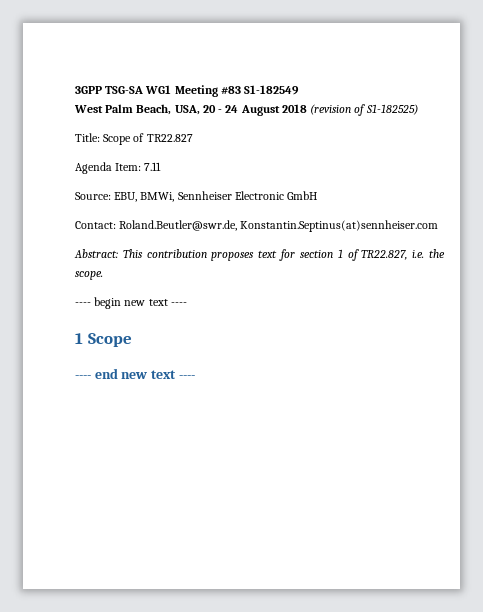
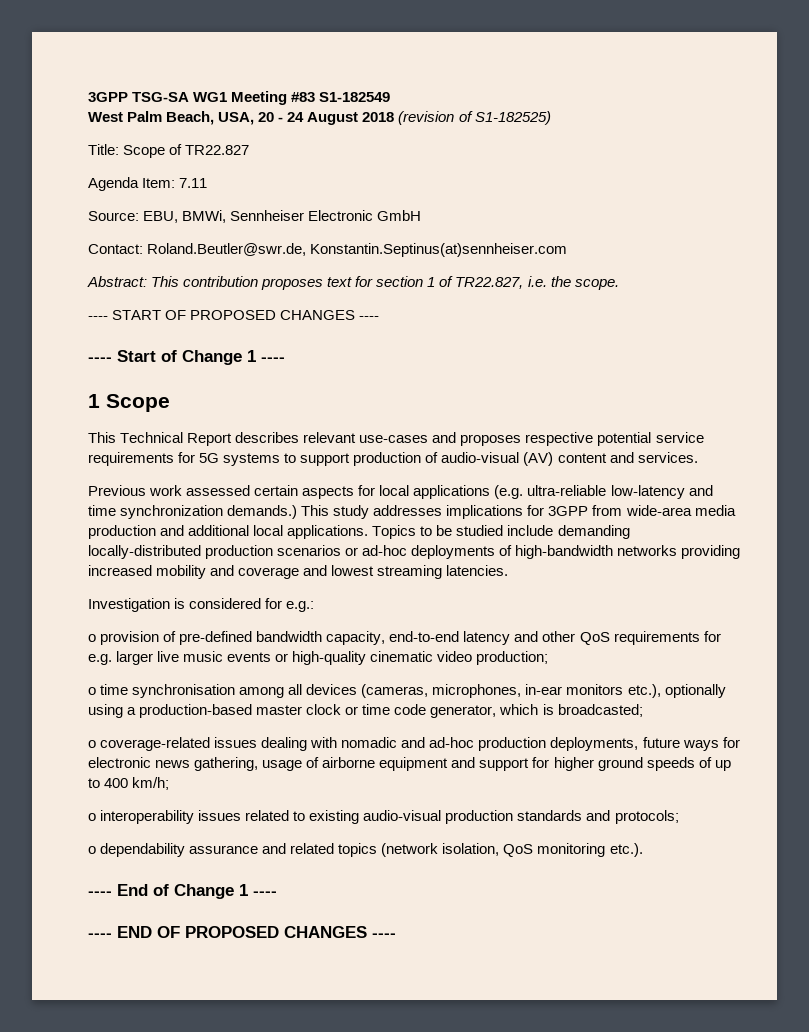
- ---- begin new text ----
+ ---- START OF PROPOSED CHANGES ----
+ ---- Start of Change 1 ----
  1 Scope
- ---- end new text ----
+ This Technical Report describes relevant use-cases and proposes respective potential service requirements for 5G systems to support production of audio-visual (AV) content and services.
+ Previous work assessed certain aspects for local applications (e.g. ultra-reliable low-latency and time synchronization demands.) This study addresses implications for 3GPP from wide-area media production and additional local applications. Topics to be studied include demanding locally-distributed production scenarios or ad-hoc deployments of high-bandwidth networks providing increased mobility and coverage and lowest streaming latencies.
+ Investigation is considered for e.g.:
+ o provision of pre-defined bandwidth capacity, end-to-end latency and other QoS requirements for e.g. larger live music events or high-quality cinematic video production;
+ o time synchronisation among all devices (cameras, microphones, in-ear monitors etc.), optionally using a production-based master clock or time code generator, which is broadcasted;
+ o coverage-related issues dealing with nomadic and ad-hoc production deployments, future ways for electronic news gathering, usage of airborne equipment and support for higher ground speeds of up to 400 km/h;
+ o interoperability issues related to existing audio-visual production standards and protocols;
+ o dependability assurance and related topics (network isolation, QoS monitoring etc.).
+ ---- End of Change 1 ----
+ ---- END OF PROPOSED CHANGES ----

